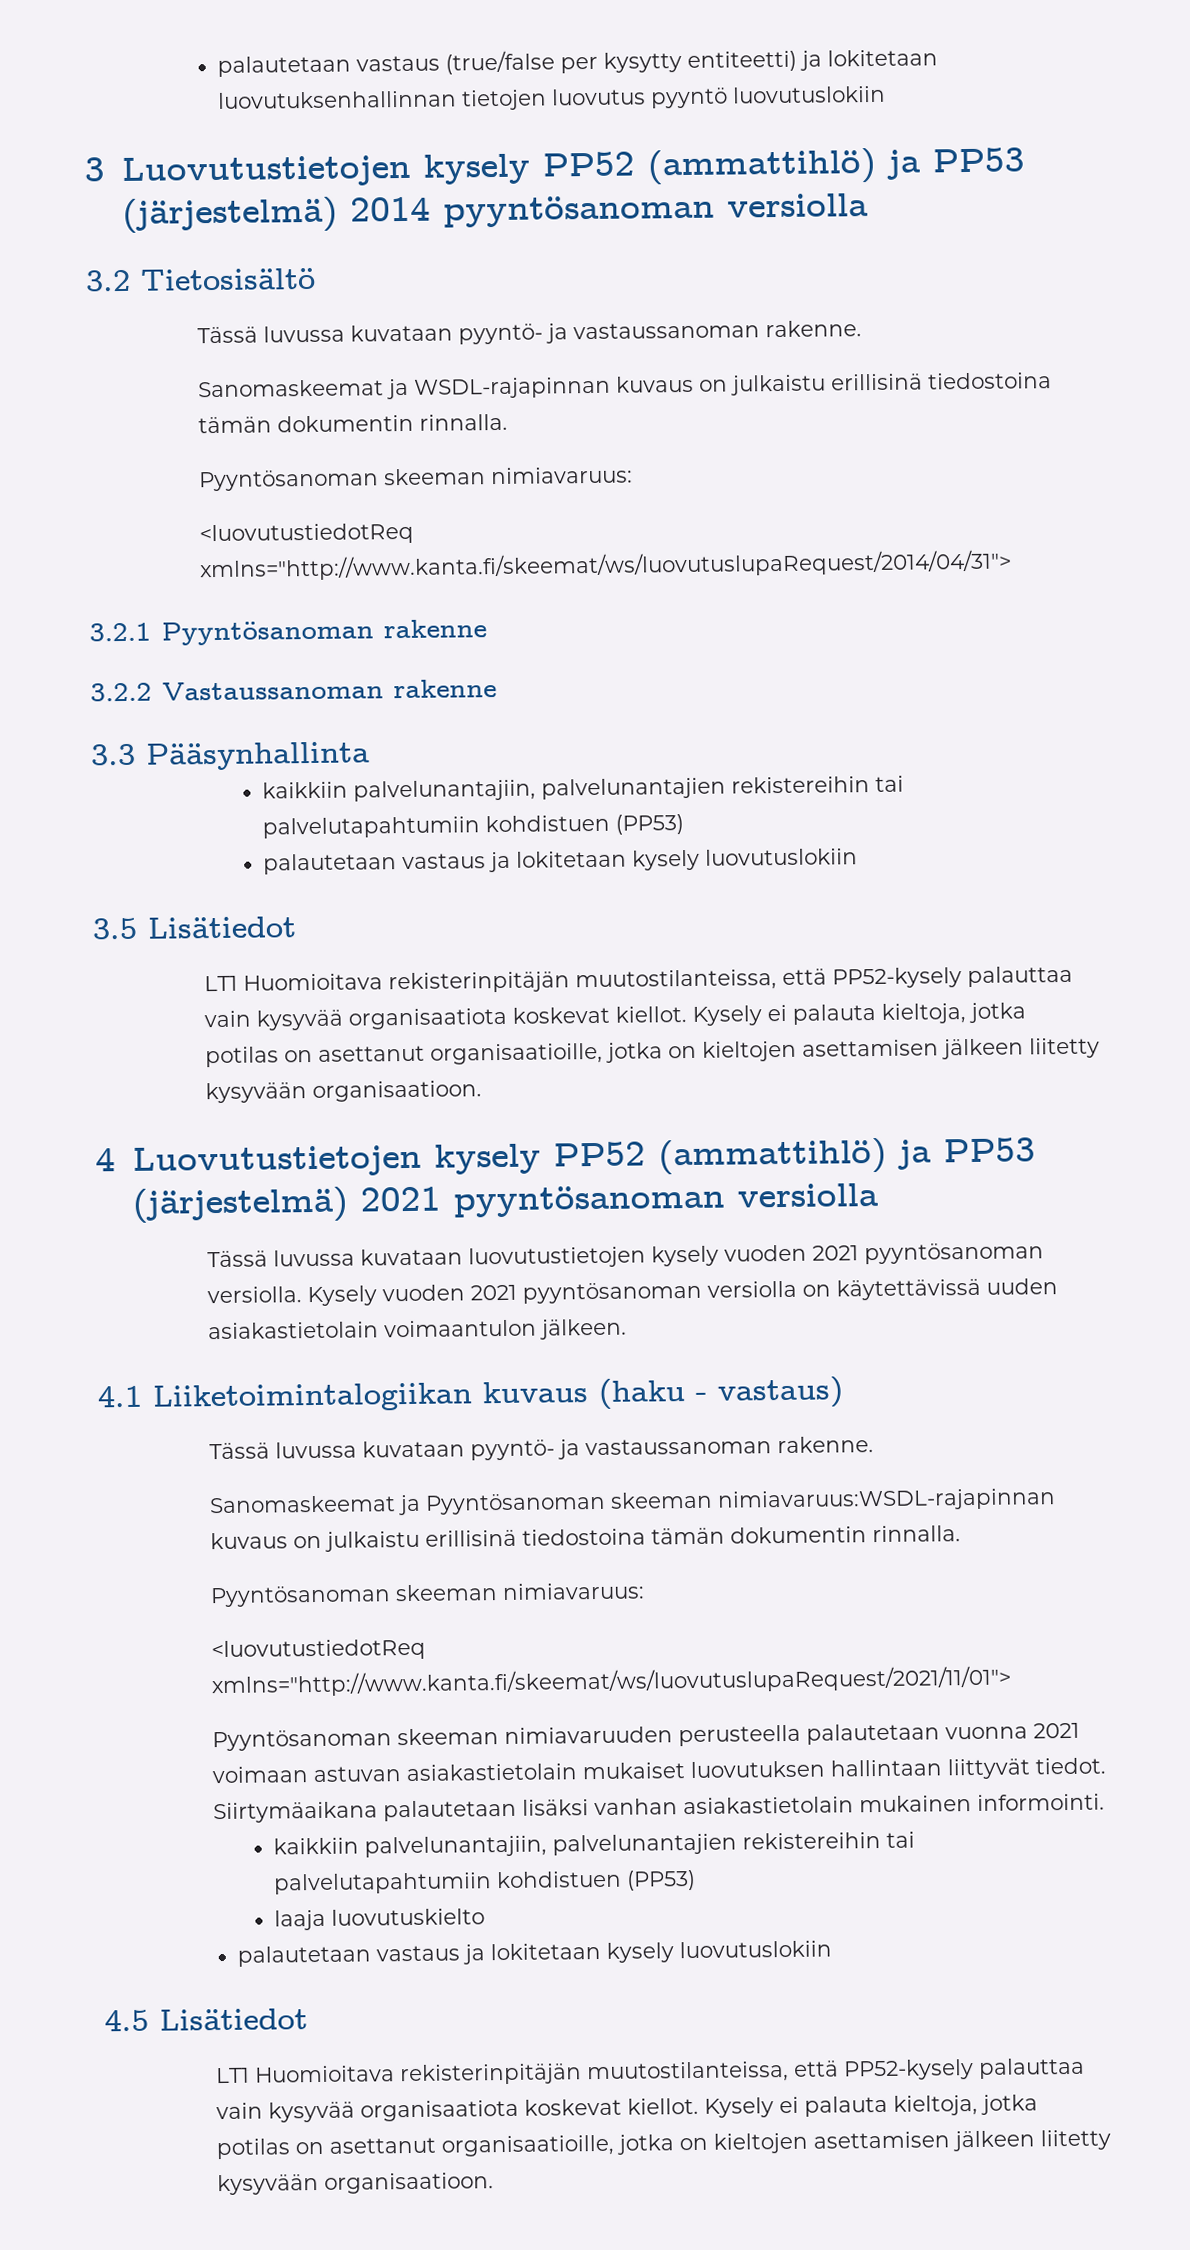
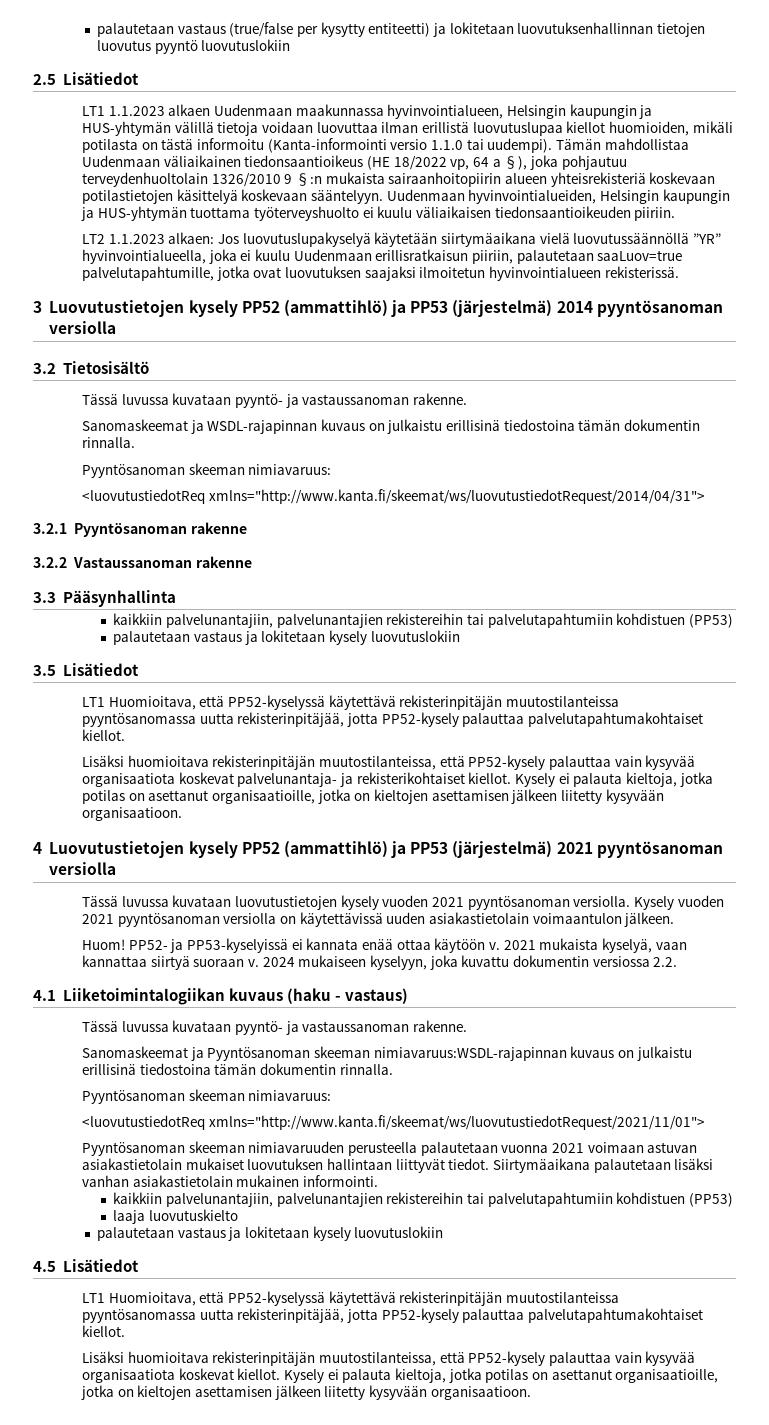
+ 2.5 Lisätiedot
+ LT1 1.1.2023 alkaen Uudenmaan maakunnassa hyvinvointialueen, Helsingin kaupungin ja HUS-yhtymän välillä tietoja voidaan luovuttaa ilman erillistä luovutuslupaa kiellot huomioiden, mikäli potilasta on tästä informoitu (Kanta-informointi versio 1.1.0 tai uudempi). Tämän mahdollistaa Uudenmaan väliaikainen tiedonsaantioikeus (HE 18/2022 vp, 64 a §), joka pohjautuu terveydenhuoltolain 1326/2010 9 §:n mukaista sairaanhoitopiirin alueen yhteisrekisteriä koskevaan potilastietojen käsittelyä koskevaan sääntelyyn. Uudenmaan hyvinvointialueiden, Helsingin kaupungin ja HUS-yhtymän tuottama työterveyshuolto ei kuulu väliaikaisen tiedonsaantioikeuden piiriin.
+ LT2 1.1.2023 alkaen: Jos luovutuslupakyselyä käytetään siirtymäaikana vielä luovutussäännöllä ”YR” hyvinvointialueella, joka ei kuulu Uudenmaan erillisratkaisun piiriin, palautetaan saaLuov=true palvelutapahtumille, jotka ovat luovutuksen saajaksi ilmoitetun hyvinvointialueen rekisterissä.
- <luovutustiedotReq xmlns="http://www.kanta.fi/skeemat/ws/luovutuslupaRequest/2014/04/31">
+ <luovutustiedotReq xmlns="http://www.kanta.fi/skeemat/ws/luovutustiedotRequest/2014/04/31">
  3.5 Lisätiedot
- LT1 Huomioitava rekisterinpitäjän muutostilanteissa, että PP52-kysely palauttaa vain kysyvää organisaatiota koskevat kiellot.
+ LT1 Huomioitava, että PP52-kyselyssä käytettävä rekisterinpitäjän muutostilanteissa pyyntösanomassa uutta rekisterinpitäjää, jotta PP52-kysely palauttaa palvelutapahtumakohtaiset kiellot.
+ Lisäksi huomioitava rekisterinpitäjän muutostilanteissa, että PP52-kysely palauttaa vain kysyvää organisaatiota koskevat palvelunantaja- ja rekisterikohtaiset kiellot.
+ Huom! PP52- ja PP53-kyselyissä ei kannata enää ottaa käytöön v. 2021 mukaista kyselyä, vaan kannattaa siirtyä suoraan v. 2024 mukaiseen kyselyyn, joka kuvattu dokumentin versiossa 2.2.
- <luovutustiedotReq xmlns="http://www.kanta.fi/skeemat/ws/luovutuslupaRequest/2021/11/01">
+ <luovutustiedotReq xmlns="http://www.kanta.fi/skeemat/ws/luovutustiedotRequest/2021/11/01">
  4.5 Lisätiedot
- LT1 Huomioitava rekisterinpitäjän muutostilanteissa, että PP52-kysely palauttaa vain kysyvää organisaatiota koskevat kiellot.
+ LT1 Huomioitava, että PP52-kyselyssä käytettävä rekisterinpitäjän muutostilanteissa pyyntösanomassa uutta rekisterinpitäjää, jotta PP52-kysely palauttaa palvelutapahtumakohtaiset kiellot.
+ Lisäksi huomioitava rekisterinpitäjän muutostilanteissa, että PP52-kysely palauttaa vain kysyvää organisaatiota koskevat kiellot.

